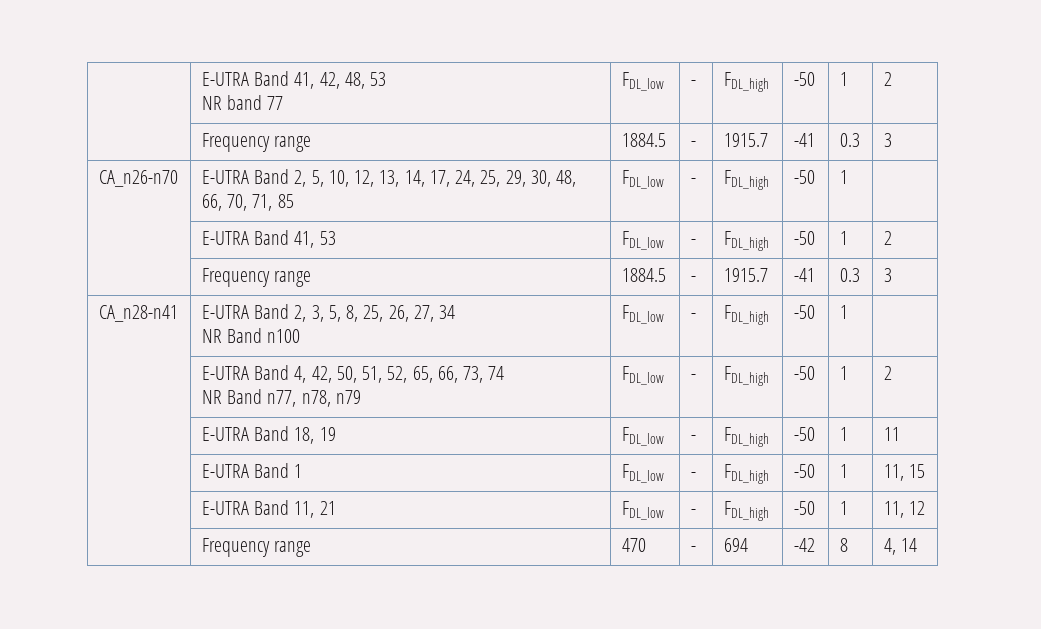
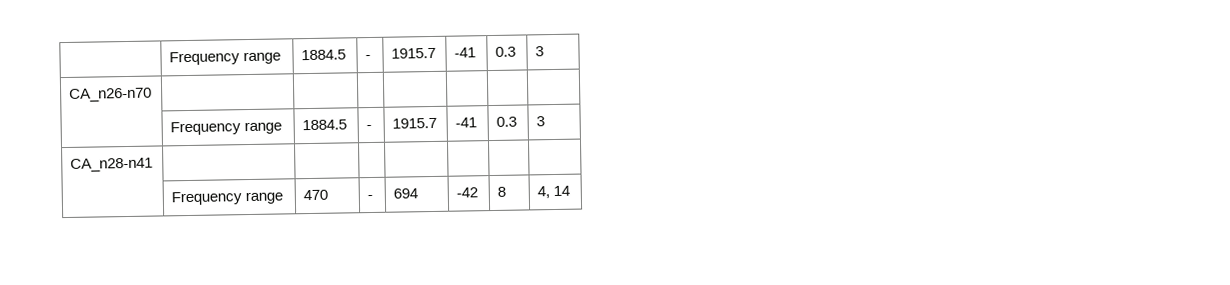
- | E-UTRA Band 41, 42, 48, 53
- NR band 77 | FDL_low | - | FDL_high | -50 | 1 | 2
- CA_n26-n70 | E-UTRA Band 2, 5, 10, 12, 13, 14, 17, 24, 25, 29, 30, 48, 66, 70, 71, 85 | FDL_low | - | FDL_high | -50 | 1 |
- | E-UTRA Band 41, 53 | FDL_low | - | FDL_high | -50 | 1 | 2
+ CA_n26-n70 | | | | | | |
- CA_n28-n41 | E-UTRA Band 2, 3, 5, 8, 25, 26, 27, 34
- NR Band n100 | FDL_low | - | FDL_high | -50 | 1 |
- | E-UTRA Band 4, 42, 50, 51, 52, 65, 66, 73, 74
- NR Band n77, n78, n79 | FDL_low | - | FDL_high | -50 | 1 | 2
- | E-UTRA Band 18, 19 | FDL_low | - | FDL_high | -50 | 1 | 11
- | E-UTRA Band 1 | FDL_low | - | FDL_high | -50 | 1 | 11, 15
- | E-UTRA Band 11, 21 | FDL_low | - | FDL_high | -50 | 1 | 11, 12
+ CA_n28-n41 | | | | | | |

